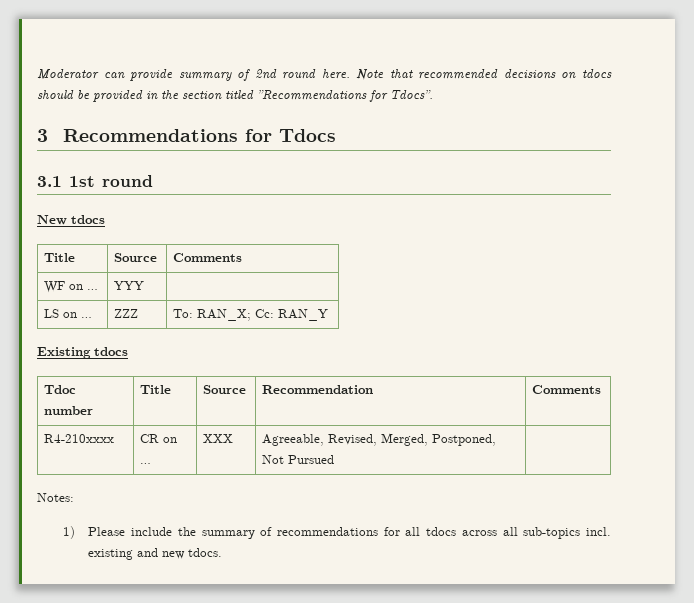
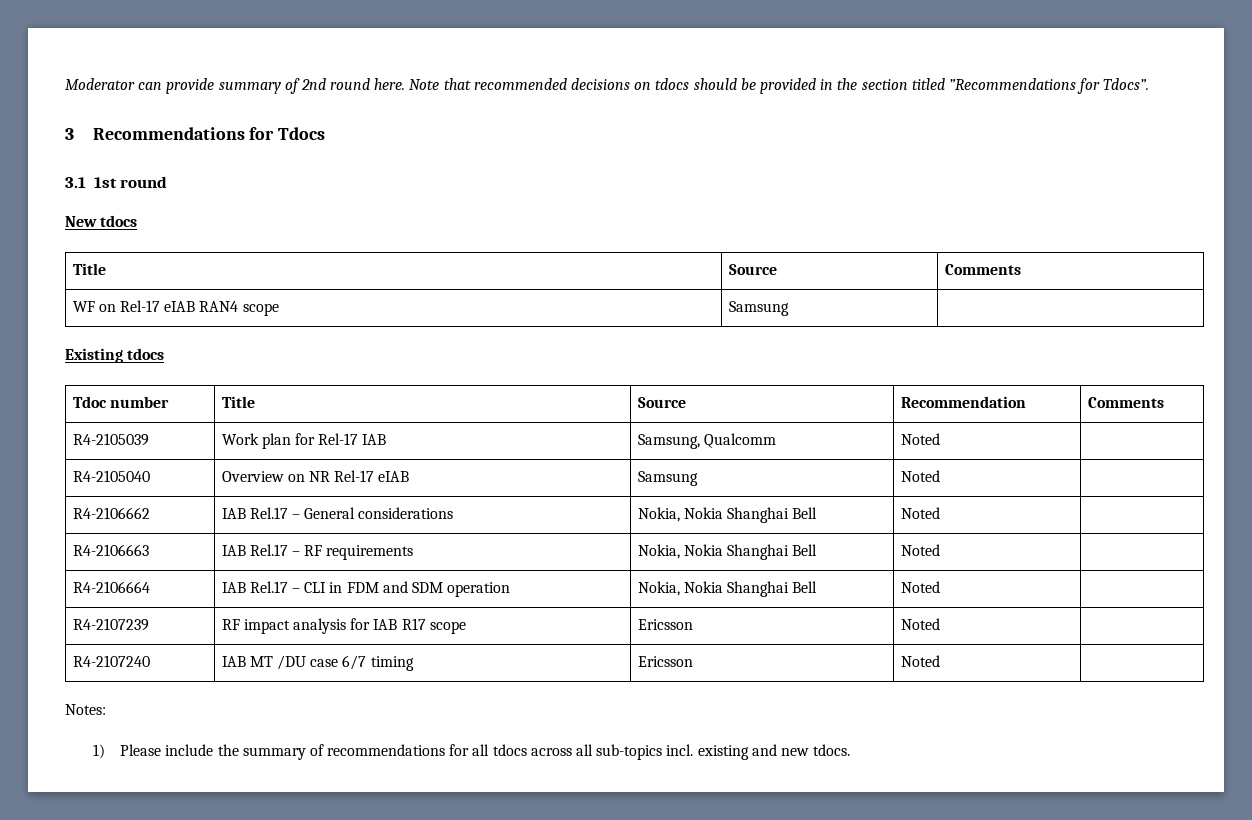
- WF on … | YYY |
- LS on … | ZZZ | To: RAN_X; Cc: RAN_Y
+ WF on Rel-17 eIAB RAN4 scope | Samsung |
- R4-210xxxx | CR on … | XXX | Agreeable, Revised, Merged, Postponed, Not Pursued |
+ R4-2105039 | Work plan for Rel-17 IAB | Samsung, Qualcomm | Noted |
+ R4-2105040 | Overview on NR Rel-17 eIAB | Samsung | Noted |
+ R4-2106662 | IAB Rel.17 – General considerations | Nokia, Nokia Shanghai Bell | Noted |
+ R4-2106663 | IAB Rel.17 – RF requirements | Nokia, Nokia Shanghai Bell | Noted |
+ R4-2106664 | IAB Rel.17 – CLI in FDM and SDM operation | Nokia, Nokia Shanghai Bell | Noted |
+ R4-2107239 | RF impact analysis for IAB R17 scope | Ericsson | Noted |
+ R4-2107240 | IAB MT /DU case 6/7 timing | Ericsson | Noted |

